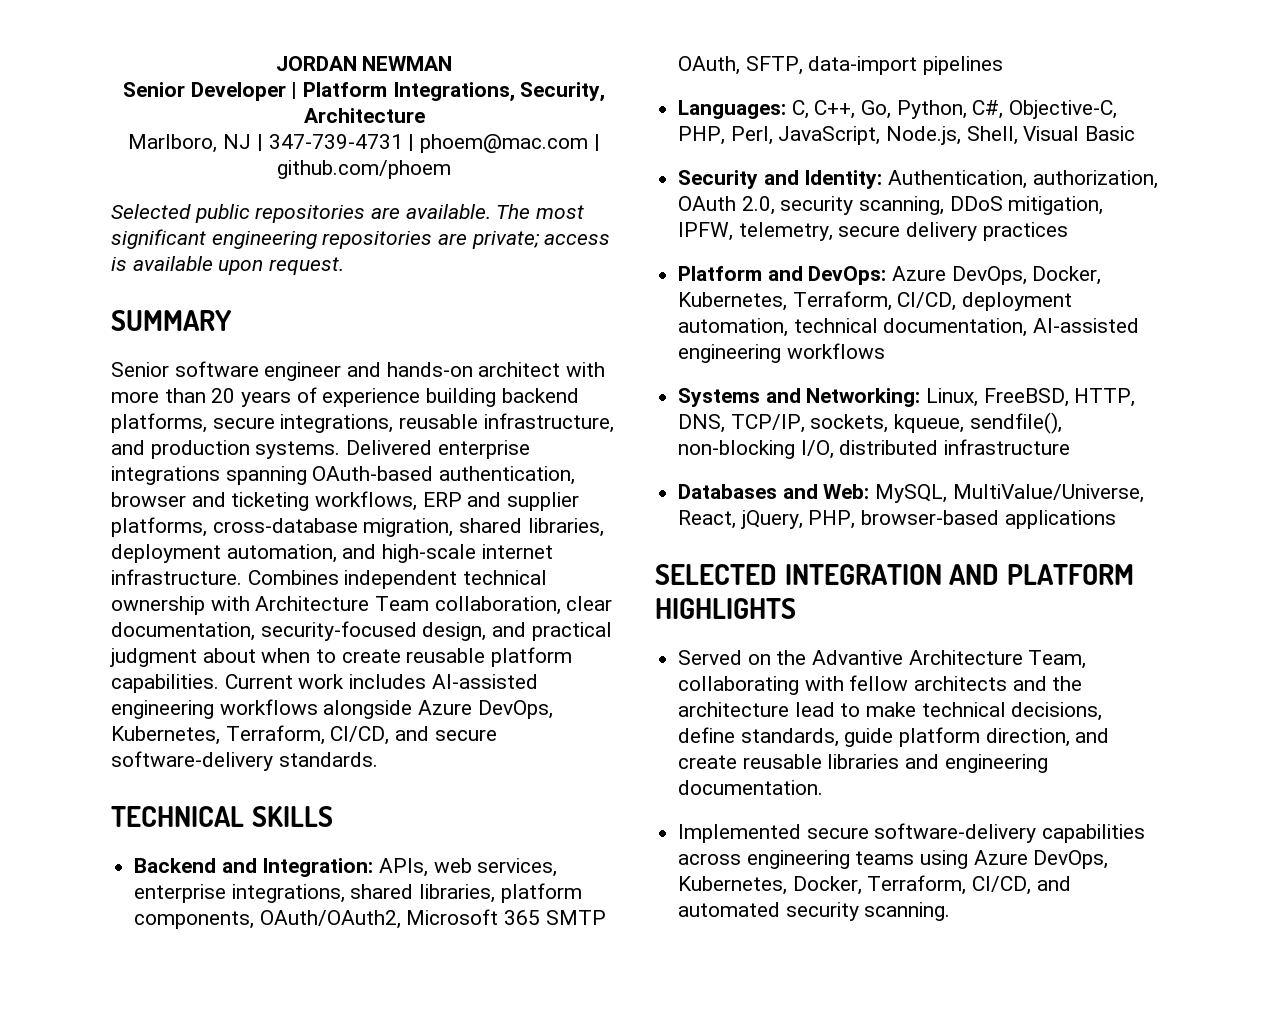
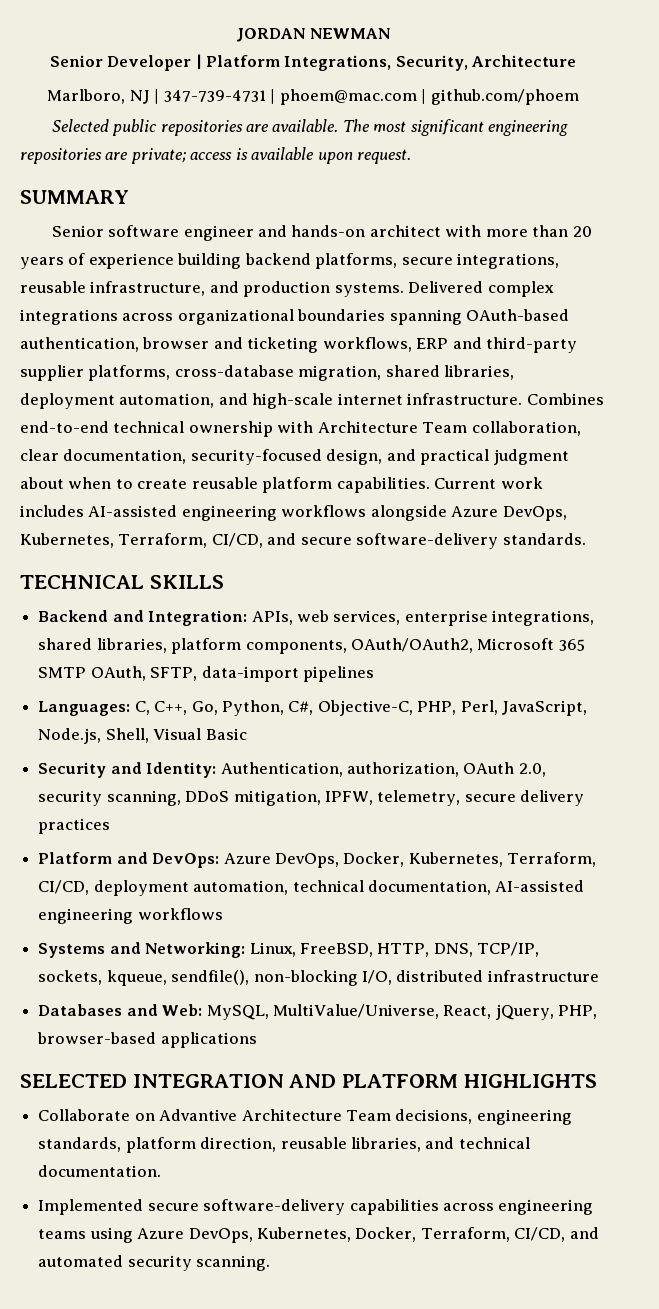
- Delivered enterprise integrations spanning OAuth-based authentication, browser and ticketing workflows, ERP and supplier platforms, cross-database migration, shared libraries, deployment automation, and high-scale internet infrastructure.
+ Delivered complex integrations across organizational boundaries spanning OAuth-based authentication, browser and ticketing workflows, ERP and third-party supplier platforms, cross-database migration, shared libraries, deployment automation, and high-scale internet infrastructure.
- Combines independent technical ownership with Architecture Team collaboration, clear documentation, security-focused design, and practical judgment about when to create reusable platform capabilities.
+ Combines end-to-end technical ownership with Architecture Team collaboration, clear documentation, security-focused design, and practical judgment about when to create reusable platform capabilities.
- Served on the Advantive Architecture Team, collaborating with fellow architects and the architecture lead to make technical decisions, define standards, guide platform direction, and create reusable libraries and engineering documentation.
+ Collaborate on Advantive Architecture Team decisions, engineering standards, platform direction, reusable libraries, and technical documentation.

